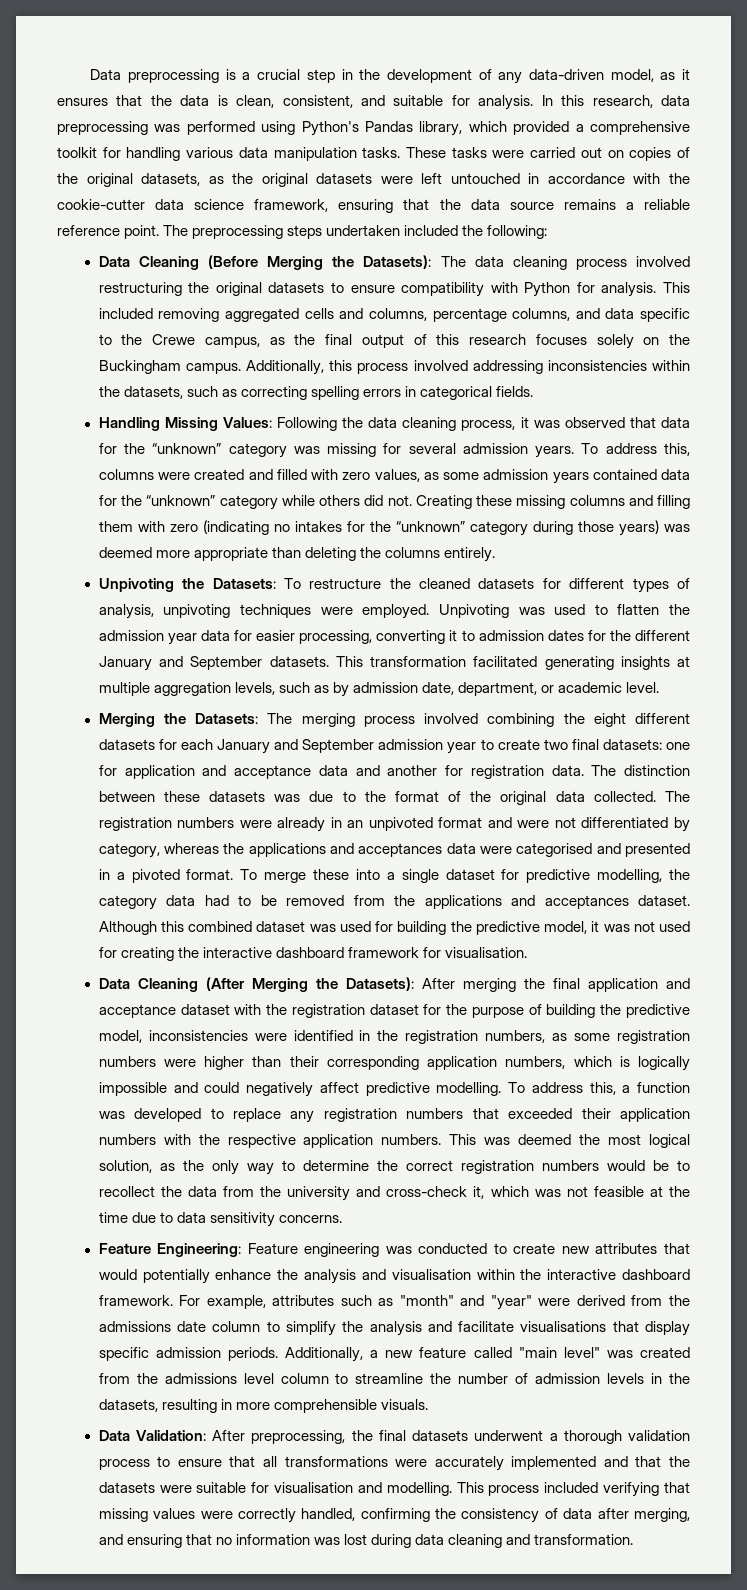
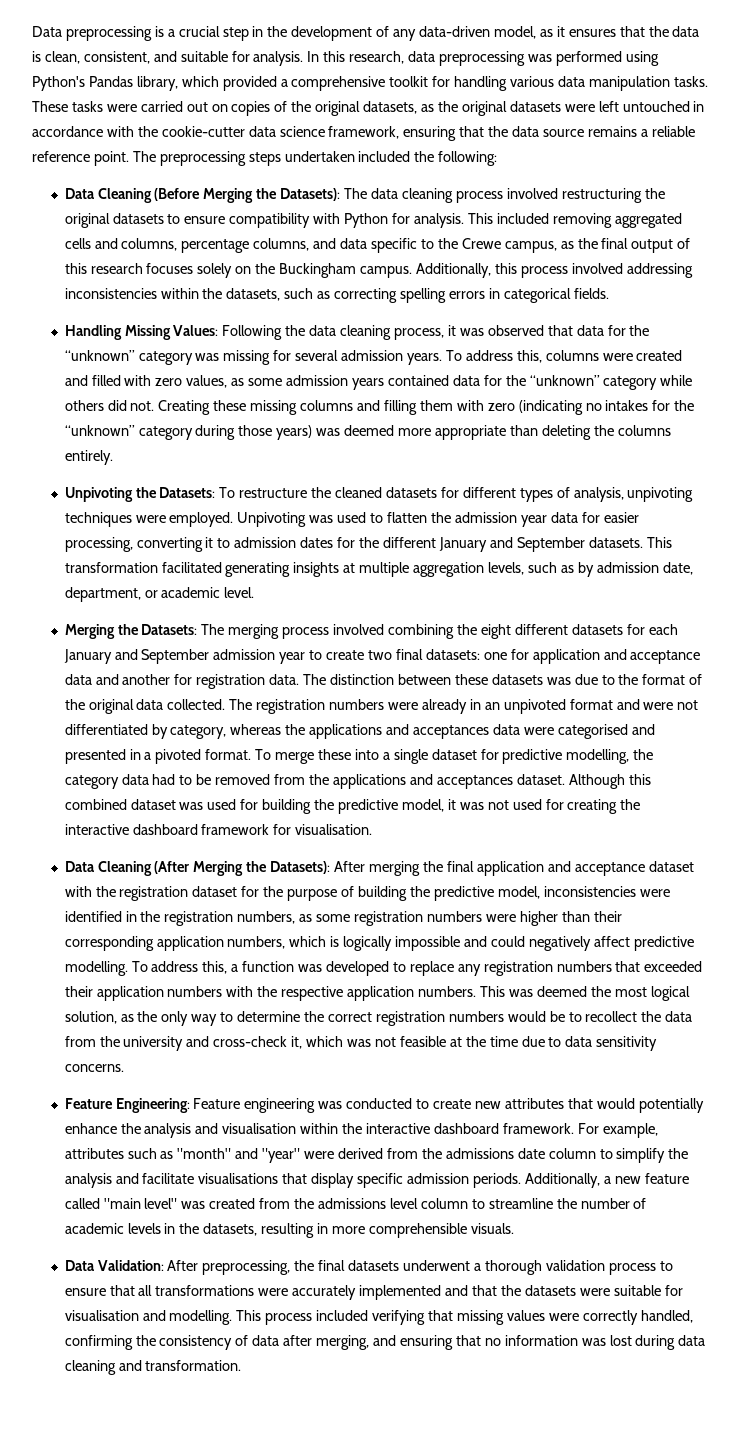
- Additionally, a new feature called "main level" was created from the admissions level column to streamline the number of admission levels in the datasets, resulting in more comprehensible visuals.
+ Additionally, a new feature called "main level" was created from the admissions level column to streamline the number of academic levels in the datasets, resulting in more comprehensible visuals.

